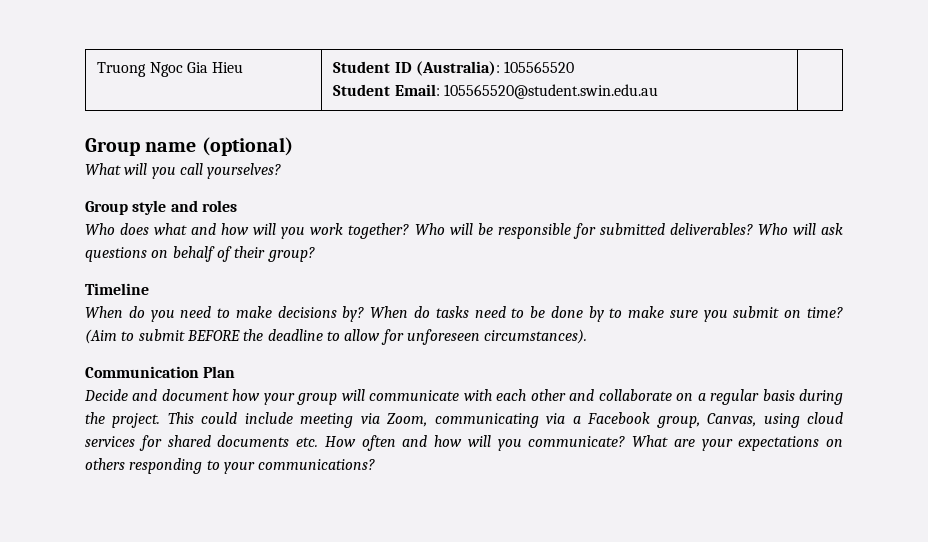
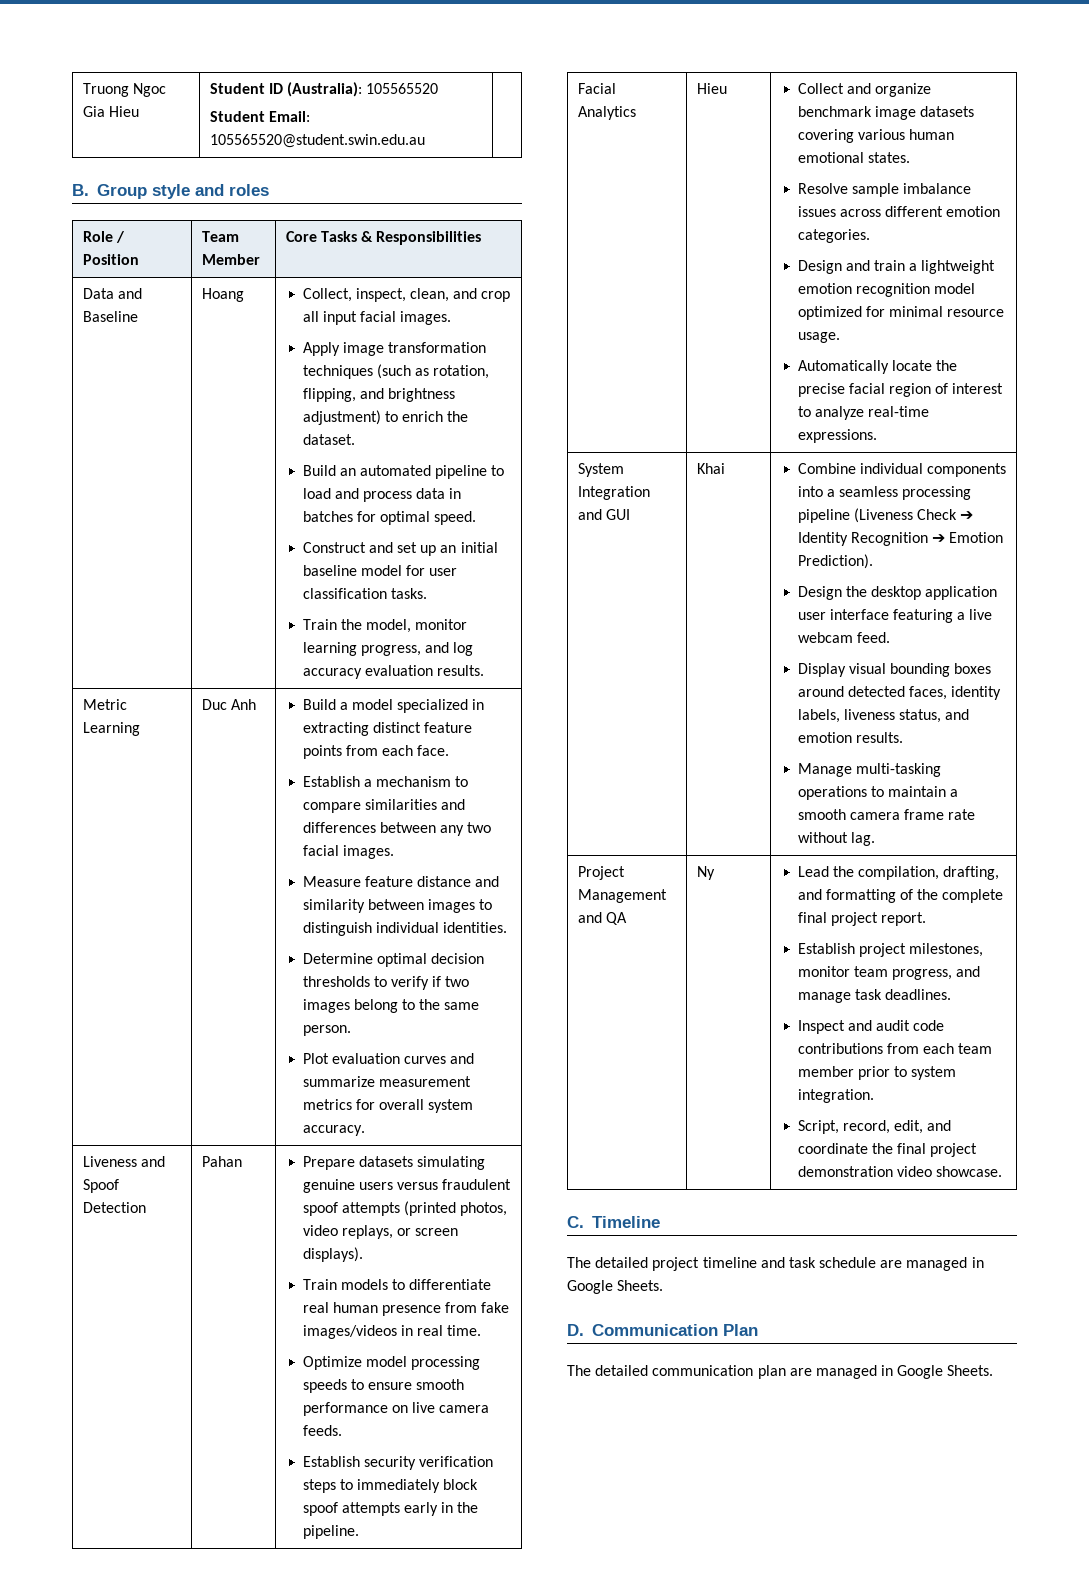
- Group name (optional)
- What will you call yourselves?
- Group style and roles
- Who does what and how will you work together? Who will be responsible for submitted deliverables? Who will ask questions on behalf of their group?
- Timeline
- When do you need to make decisions by? When do tasks need to be done by to make sure you submit on time? (Aim to submit BEFORE the deadline to allow for unforeseen circumstances).
- Communication Plan
- Decide and document how your group will communicate with each other and collaborate on a regular basis during the project. This could include meeting via Zoom, communicating via a Facebook group, Canvas, using cloud services for shared documents etc. How often and how will you communicate? What are your expectations on others responding to your communications?
+ B. Group style and roles
+ Role / Position | Team Member | Core Tasks & Responsibilities
+ Data and Baseline | Hoang | Collect, inspect, clean, and crop all input facial images.
+ Apply image transformation techniques (such as rotation, flipping, and brightness adjustment) to enrich the dataset.
+ Build an automated pipeline to load and process data in batches for optimal speed.
+ Construct and set up an initial baseline model for user classification tasks.
+ Train the model, monitor learning progress, and log accuracy evaluation results.
+ Metric Learning | Duc Anh | Build a model specialized in extracting distinct feature points from each face.
+ Establish a mechanism to compare similarities and differences between any two facial images.
+ Measure feature distance and similarity between images to distinguish individual identities.
+ Determine optimal decision thresholds to verify if two images belong to the same person.
+ Plot evaluation curves and summarize measurement metrics for overall system accuracy.
+ Liveness and Spoof Detection | Pahan | Prepare datasets simulating genuine users versus fraudulent spoof attempts (printed photos, video replays, or screen displays).
+ Train models to differentiate real human presence from fake images/videos in real time.
+ Optimize model processing speeds to ensure smooth performance on live camera feeds.
+ Establish security verification steps to immediately block spoof attempts early in the pipeline.
+ Facial Analytics | Hieu | Collect and organize benchmark image datasets covering various human emotional states.
+ Resolve sample imbalance issues across different emotion categories.
+ Design and train a lightweight emotion recognition model optimized for minimal resource usage.
+ Automatically locate the precise facial region of interest to analyze real-time expressions.
+ System Integration and GUI | Khai | Combine individual components into a seamless processing pipeline (Liveness Check ➔ Identity Recognition ➔ Emotion Prediction).
+ Design the desktop application user interface featuring a live webcam feed.
+ Display visual bounding boxes around detected faces, identity labels, liveness status, and emotion results.
+ Manage multi-tasking operations to maintain a smooth camera frame rate without lag.
+ Project Management and QA | Ny | Lead the compilation, drafting, and formatting of the complete final project report.
+ Establish project milestones, monitor team progress, and manage task deadlines.
+ Inspect and audit code contributions from each team member prior to system integration.
+ Script, record, edit, and coordinate the final project demonstration video showcase.
+ C. Timeline
+ The detailed project timeline and task schedule are managed in Google Sheets.
+ D. Communication Plan
+ The detailed communication plan are managed in Google Sheets.

